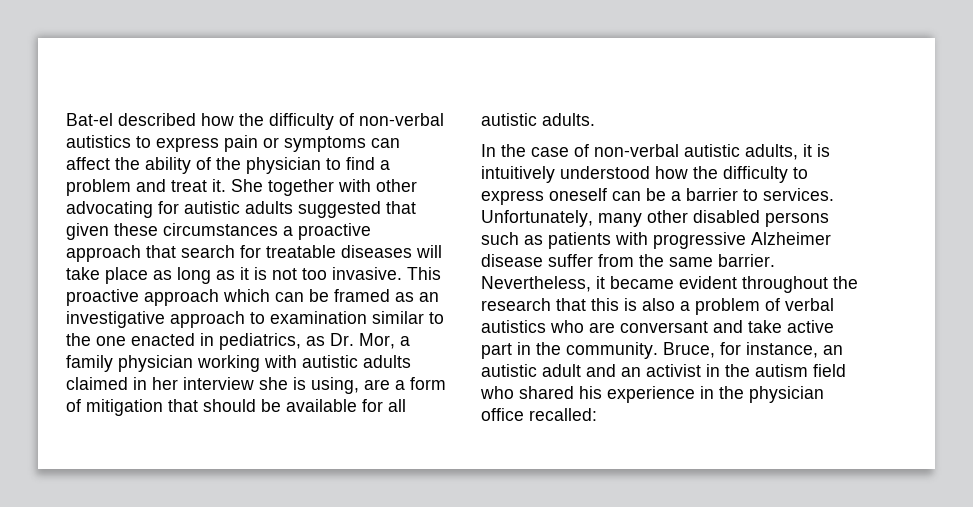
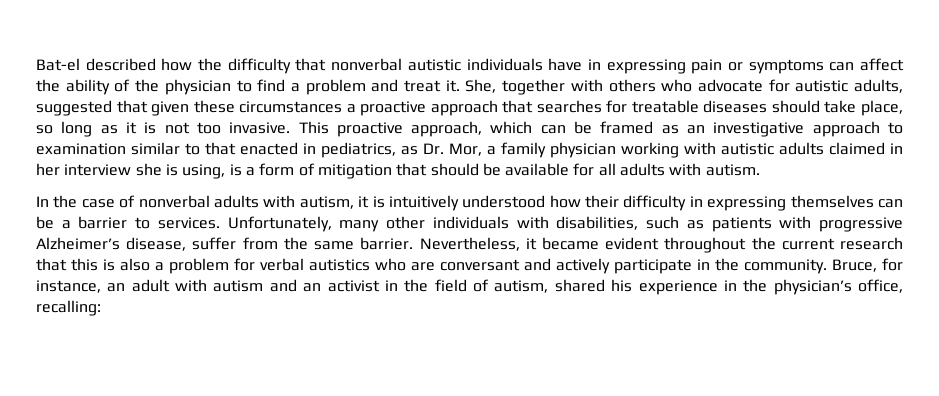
- Bat-el described how the difficulty of non-verbal autistics to express pain or symptoms can affect the ability of the physician to find a problem and treat it.
+ Bat-el described how the difficulty that nonverbal autistic individuals have in expressing pain or symptoms can affect the ability of the physician to find a problem and treat it.
- She together with other advocating for autistic adults suggested that given these circumstances a proactive approach that search for treatable diseases will take place as long as it is not too invasive.
+ She, together with others who advocate for autistic adults, suggested that given these circumstances a proactive approach that searches for treatable diseases should take place, so long as it is not too invasive.
- This proactive approach which can be framed as an investigative approach to examination similar to the one enacted in pediatrics, as Dr. Mor, a family physician working with autistic adults claimed in her interview she is using, are a form of mitigation that should be available for all autistic adults.
+ This proactive approach, which can be framed as an investigative approach to examination similar to that enacted in pediatrics, as Dr. Mor, a family physician working with autistic adults claimed in her interview she is using, is a form of mitigation that should be available for all adults with autism.
- In the case of non-verbal autistic adults, it is intuitively understood how the difficulty to express oneself can be a barrier to services.
+ In the case of nonverbal adults with autism, it is intuitively understood how their difficulty in expressing themselves can be a barrier to services.
- Unfortunately, many other disabled persons such as patients with progressive Alzheimer disease suffer from the same barrier.
+ Unfortunately, many other individuals with disabilities, such as patients with progressive Alzheimer’s disease, suffer from the same barrier.
- Nevertheless, it became evident throughout the research that this is also a problem of verbal autistics who are conversant and take active part in the community.
+ Nevertheless, it became evident throughout the current research that this is also a problem for verbal autistics who are conversant and actively participate in the community.
- Bruce, for instance, an autistic adult and an activist in the autism field who shared his experience in the physician office recalled:
+ Bruce, for instance, an adult with autism and an activist in the field of autism, shared his experience in the physician’s office, recalling:

